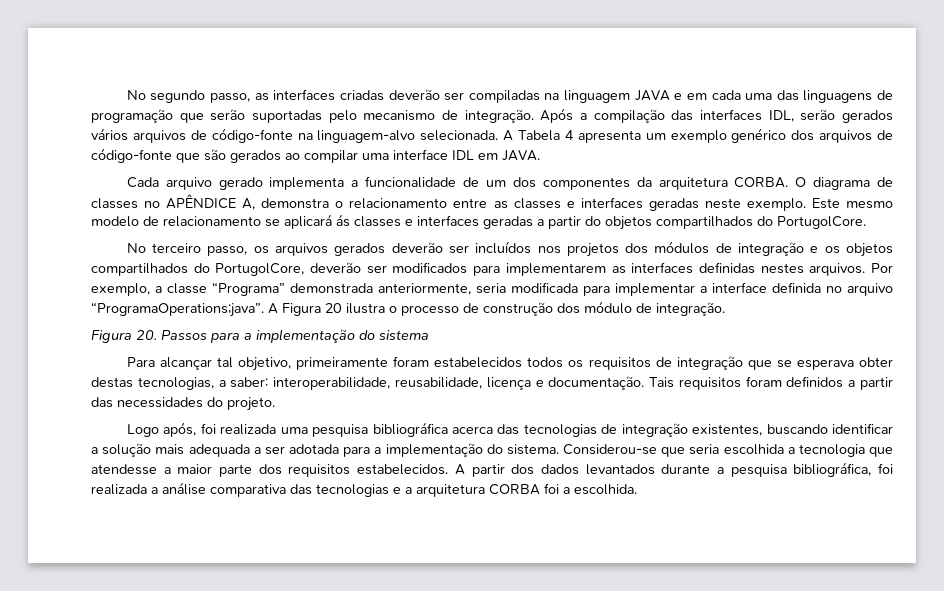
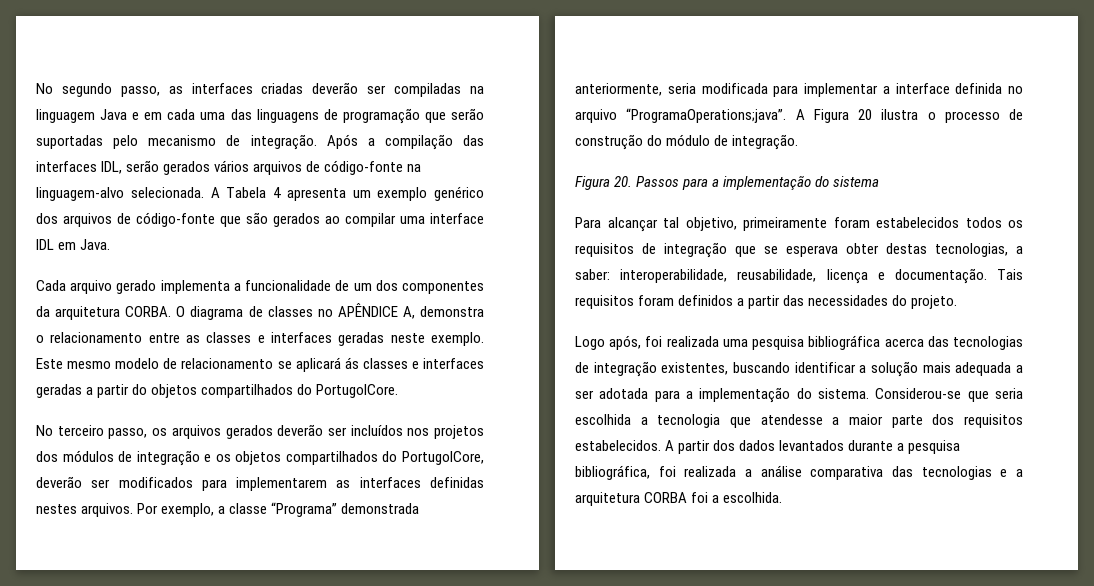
- No segundo passo, as interfaces criadas deverão ser compiladas na linguagem JAVA e em cada uma das linguagens de programação que serão suportadas pelo mecanismo de integração.
+ No segundo passo, as interfaces criadas deverão ser compiladas na linguagem Java e em cada uma das linguagens de programação que serão suportadas pelo mecanismo de integração.
- A Tabela 4 apresenta um exemplo genérico dos arquivos de código-fonte que são gerados ao compilar uma interface IDL em JAVA.
+ A Tabela 4 apresenta um exemplo genérico dos arquivos de código-fonte que são gerados ao compilar uma interface IDL em Java.
- A Figura 20 ilustra o processo de construção dos módulo de integração.
+ A Figura 20 ilustra o processo de construção do módulo de integração.

